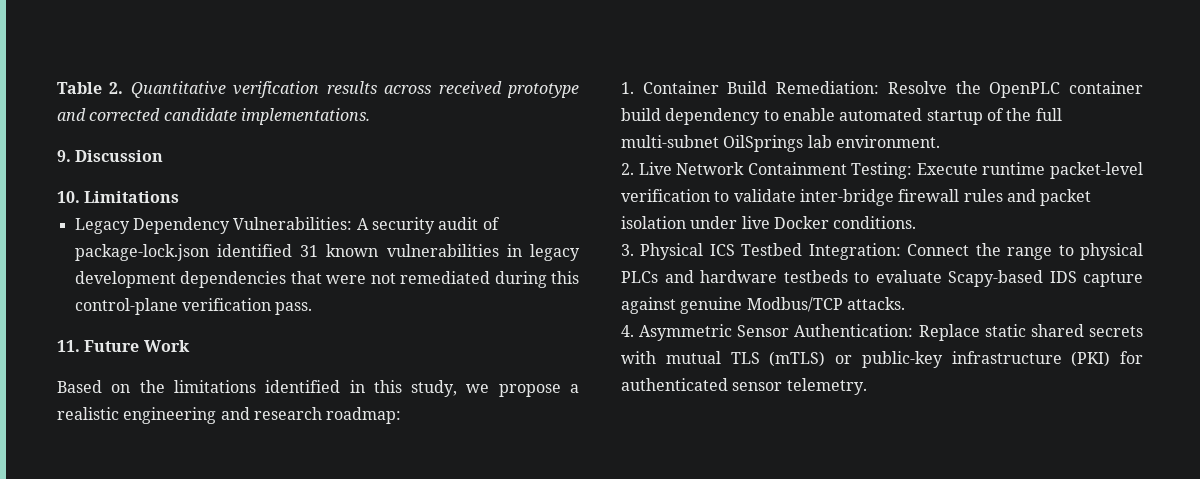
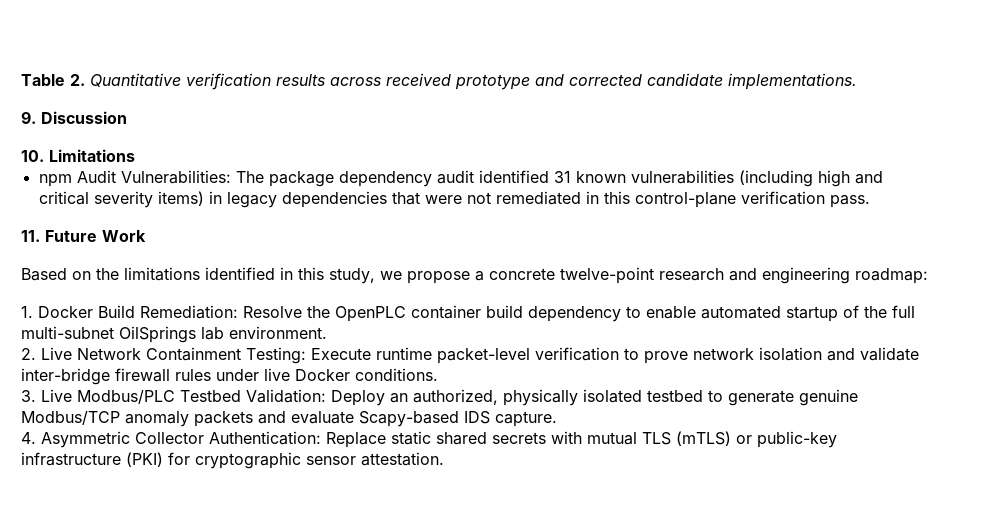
- Legacy Dependency Vulnerabilities: A security audit of package-lock.json identified 31 known vulnerabilities in legacy development dependencies that were not remediated during this control-plane verification pass.
+ npm Audit Vulnerabilities: The package dependency audit identified 31 known vulnerabilities (including high and critical severity items) in legacy dependencies that were not remediated in this control-plane verification pass.
- Based on the limitations identified in this study, we propose a realistic engineering and research roadmap:
+ Based on the limitations identified in this study, we propose a concrete twelve-point research and engineering roadmap:
- 1. Container Build Remediation: Resolve the OpenPLC container build dependency to enable automated startup of the full multi-subnet OilSprings lab environment.
+ 1. Docker Build Remediation: Resolve the OpenPLC container build dependency to enable automated startup of the full multi-subnet OilSprings lab environment.
- 2. Live Network Containment Testing: Execute runtime packet-level verification to validate inter-bridge firewall rules and packet isolation under live Docker conditions.
+ 2. Live Network Containment Testing: Execute runtime packet-level verification to prove network isolation and validate inter-bridge firewall rules under live Docker conditions.
- 3. Physical ICS Testbed Integration: Connect the range to physical PLCs and hardware testbeds to evaluate Scapy-based IDS capture against genuine Modbus/TCP attacks.
+ 3. Live Modbus/PLC Testbed Validation: Deploy an authorized, physically isolated testbed to generate genuine Modbus/TCP anomaly packets and evaluate Scapy-based IDS capture.
- 4. Asymmetric Sensor Authentication: Replace static shared secrets with mutual TLS (mTLS) or public-key infrastructure (PKI) for authenticated sensor telemetry.
+ 4. Asymmetric Collector Authentication: Replace static shared secrets with mutual TLS (mTLS) or public-key infrastructure (PKI) for cryptographic sensor attestation.

